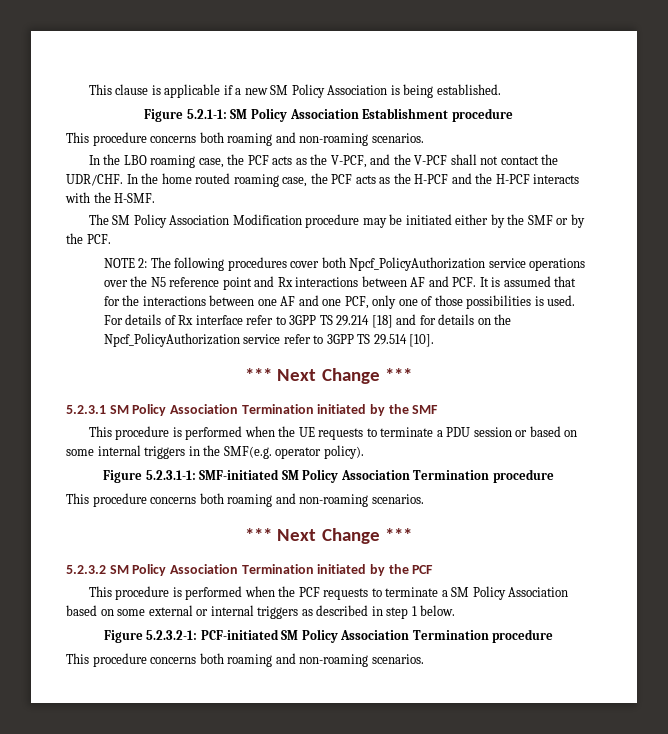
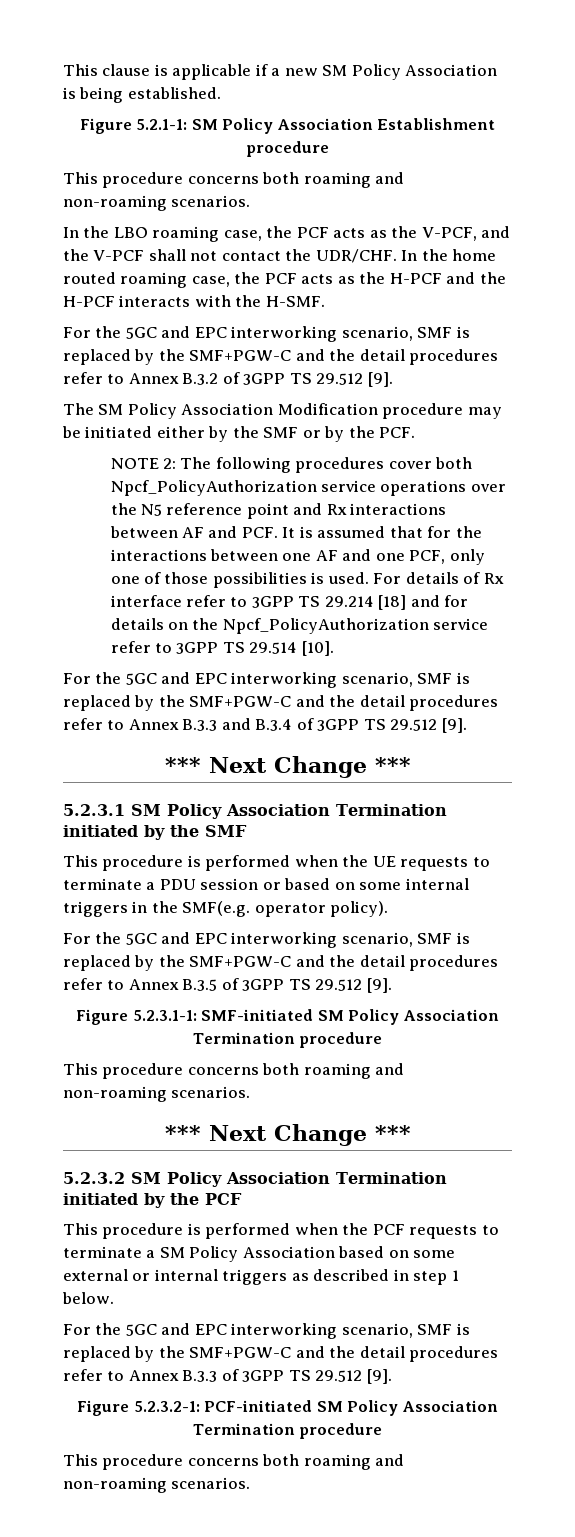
+ For the 5GC and EPC interworking scenario, SMF is replaced by the SMF+PGW-C and the detail procedures refer to Annex B.3.2 of 3GPP TS 29.512 [9].
+ For the 5GC and EPC interworking scenario, SMF is replaced by the SMF+PGW-C and the detail procedures refer to Annex B.3.3 and B.3.4 of 3GPP TS 29.512 [9].
+ For the 5GC and EPC interworking scenario, SMF is replaced by the SMF+PGW-C and the detail procedures refer to Annex B.3.5 of 3GPP TS 29.512 [9].
+ For the 5GC and EPC interworking scenario, SMF is replaced by the SMF+PGW-C and the detail procedures refer to Annex B.3.3 of 3GPP TS 29.512 [9].

